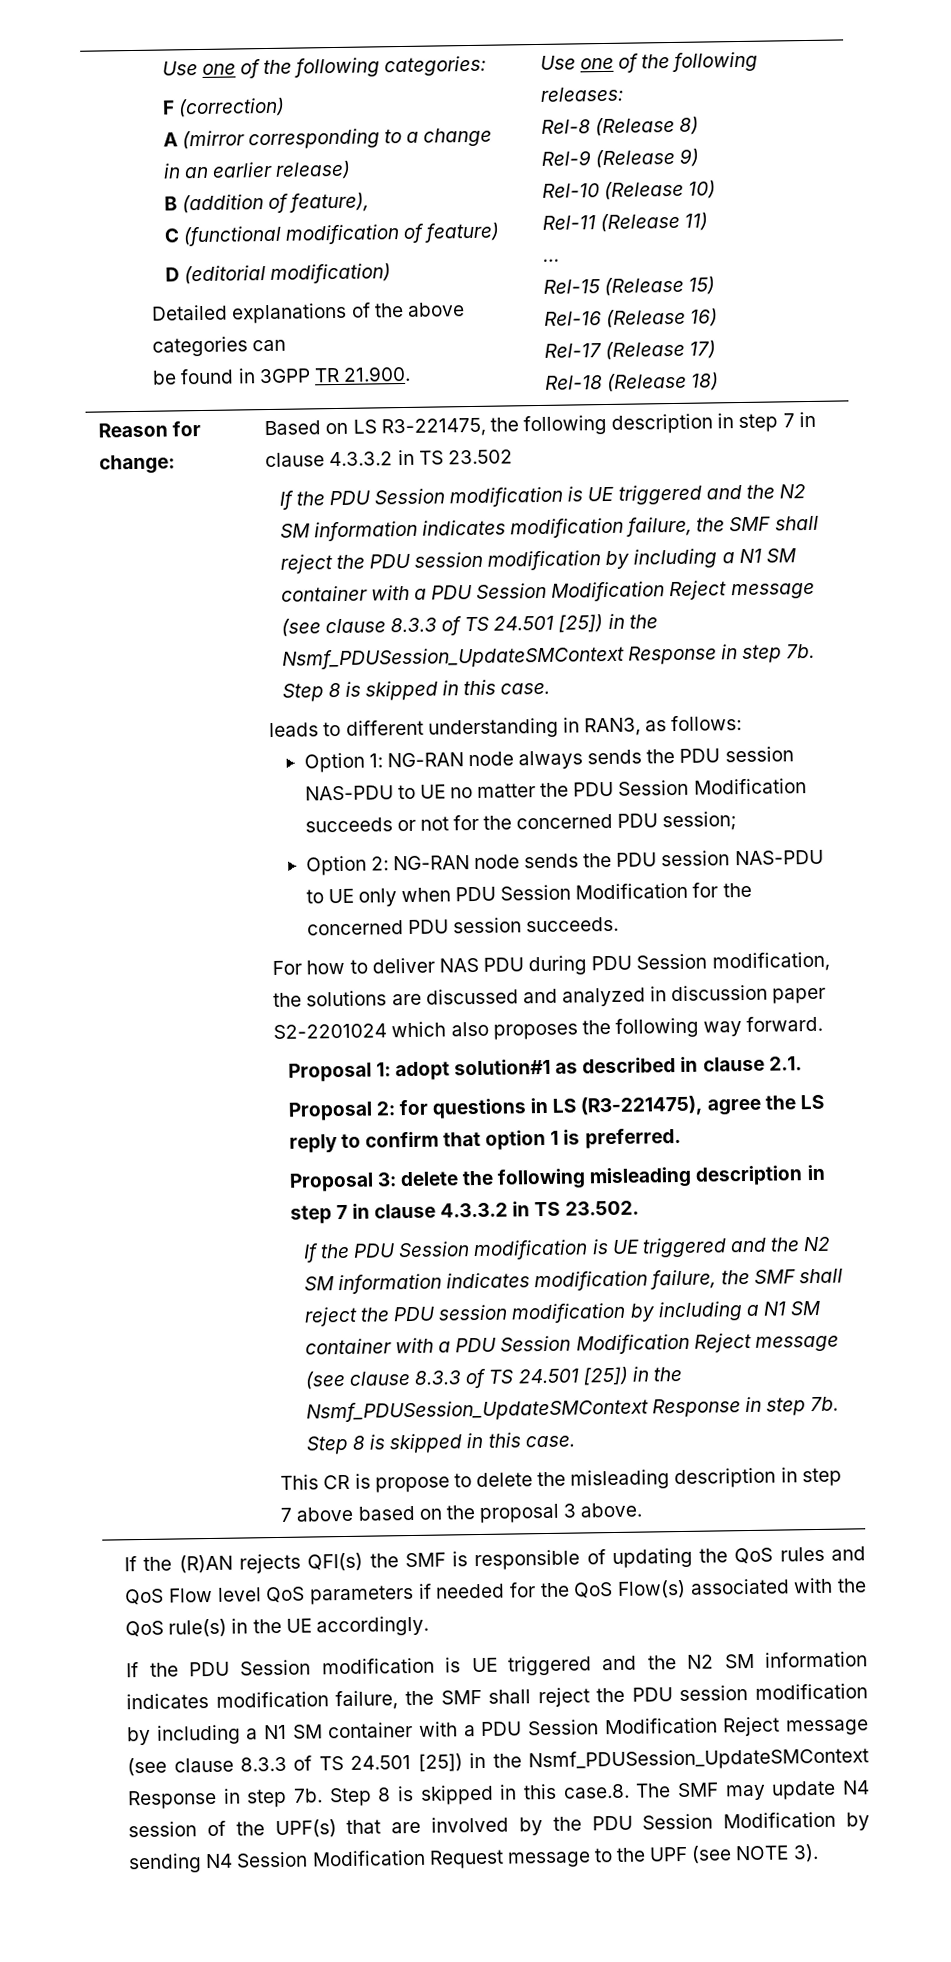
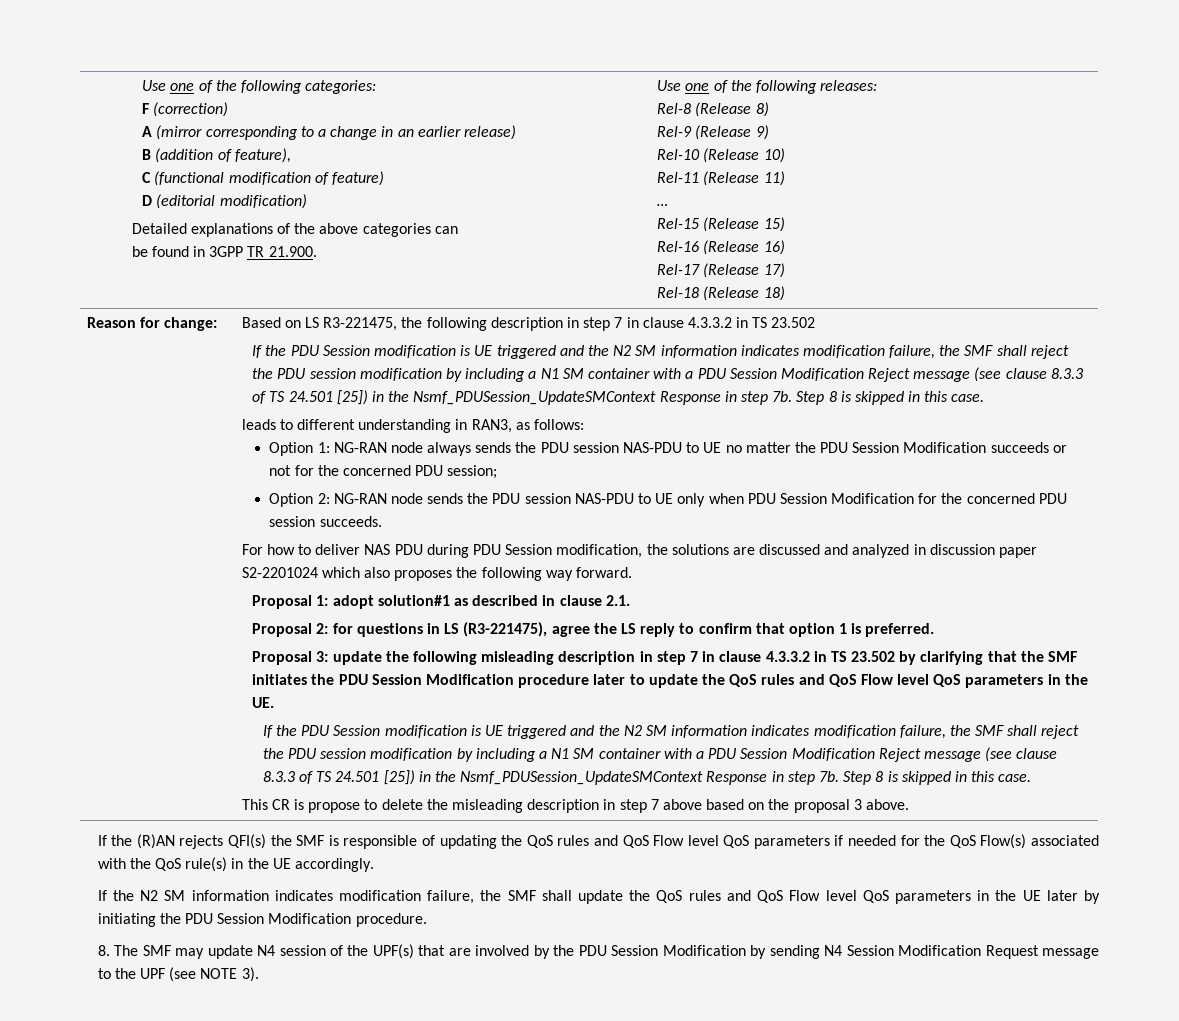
- Proposal 3: delete the following misleading description in step 7 in clause 4.3.3.2 in TS 23.502.
+ Proposal 3: update the following misleading description in step 7 in clause 4.3.3.2 in TS 23.502 by clarifying that the SMF initiates the PDU Session Modification procedure later to update the QoS rules and QoS Flow level QoS parameters in the UE.
- If the PDU Session modification is UE triggered and the N2 SM information indicates modification failure, the SMF shall reject the PDU session modification by including a N1 SM container with a PDU Session Modification Reject message (see clause 8.3.3 of TS 24.501 [25]) in the Nsmf_PDUSession_UpdateSMContext Response in step 7b. Step 8 is skipped in this case.8. The SMF may update N4 session of the UPF(s) that are involved by the PDU Session Modification by sending N4 Session Modification Request message to the UPF (see NOTE 3).
+ If the N2 SM information indicates modification failure, the SMF shall update the QoS rules and QoS Flow level QoS parameters in the UE later by initiating the PDU Session Modification procedure.
+ 8. The SMF may update N4 session of the UPF(s) that are involved by the PDU Session Modification by sending N4 Session Modification Request message to the UPF (see NOTE 3).

